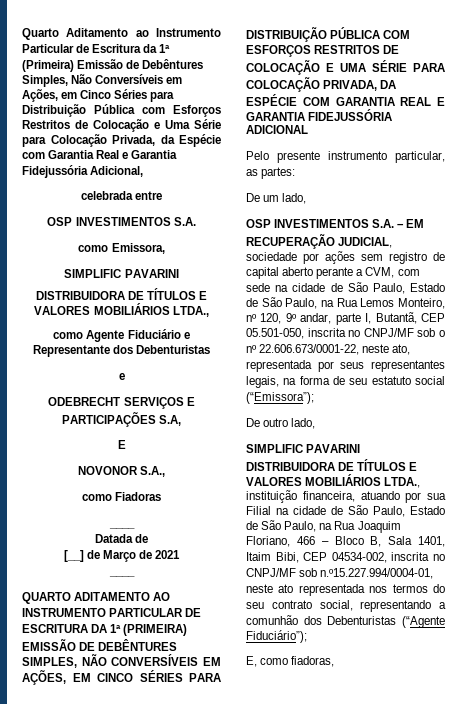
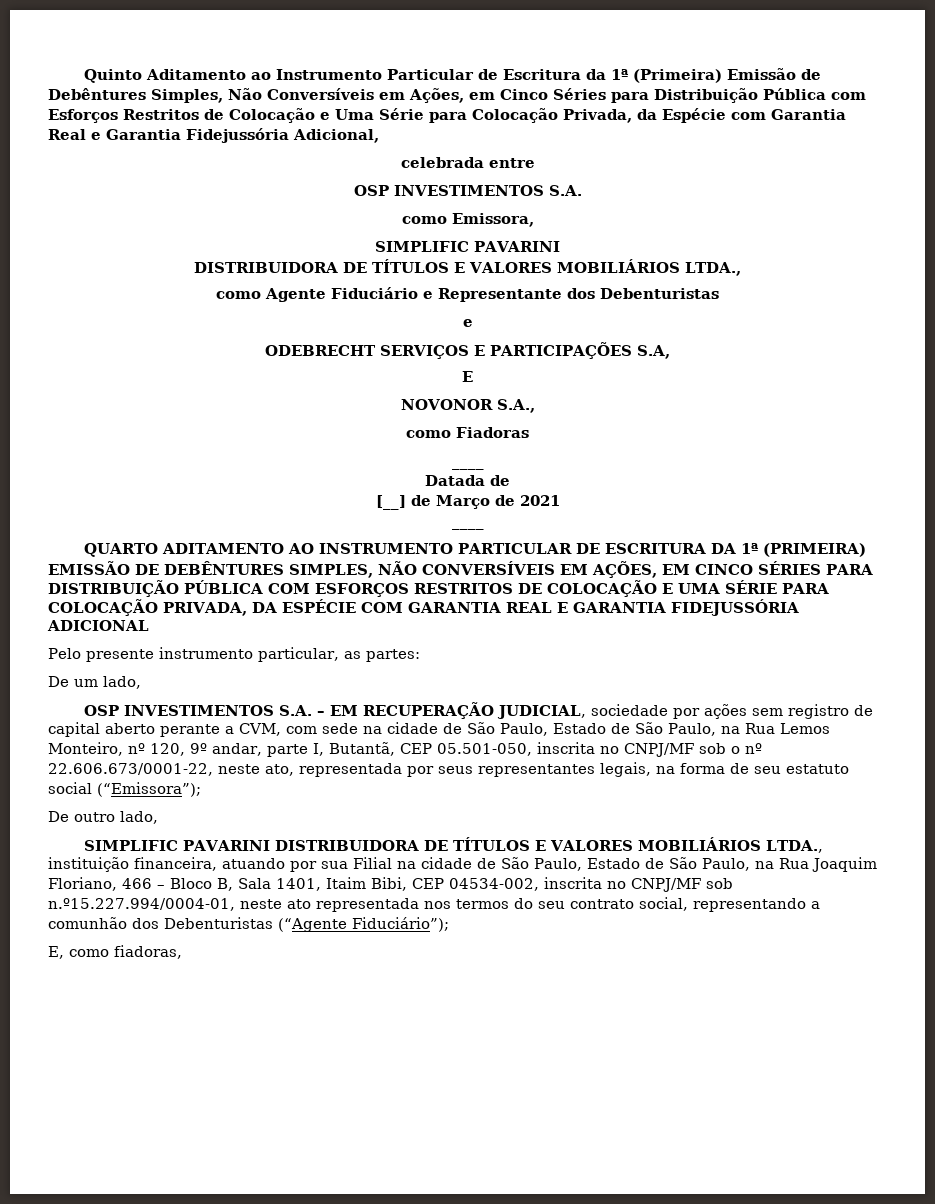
- Quarto Aditamento ao Instrumento Particular de Escritura da 1ª (Primeira) Emissão de Debêntures Simples, Não Conversíveis em Ações, em Cinco Séries para Distribuição Pública com Esforços Restritos de Colocação e Uma Série para Colocação Privada, da Espécie com Garantia Real e Garantia Fidejussória Adicional,
+ Quinto Aditamento ao Instrumento Particular de Escritura da 1ª (Primeira) Emissão de Debêntures Simples, Não Conversíveis em Ações, em Cinco Séries para Distribuição Pública com Esforços Restritos de Colocação e Uma Série para Colocação Privada, da Espécie com Garantia Real e Garantia Fidejussória Adicional,

